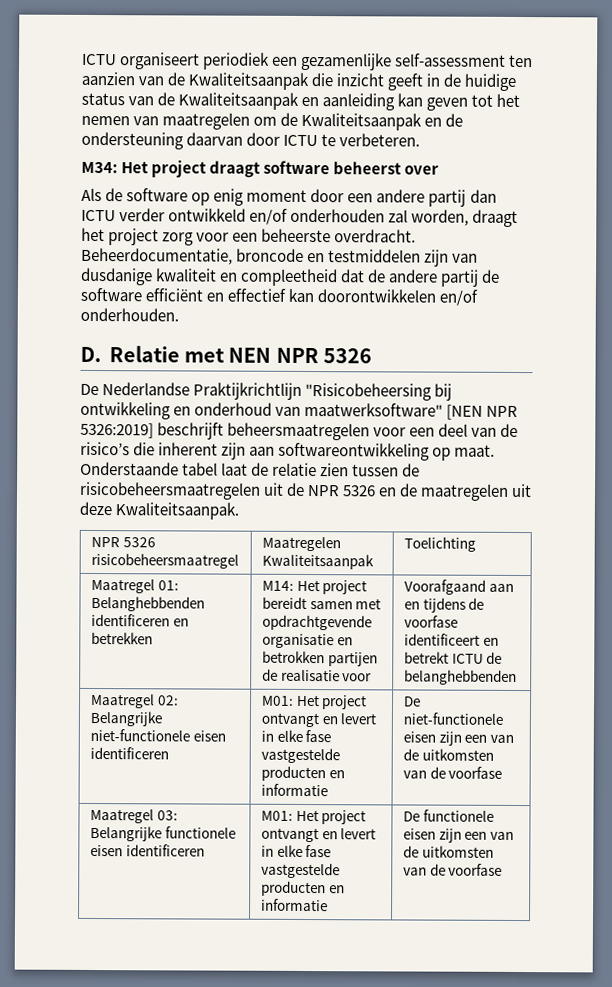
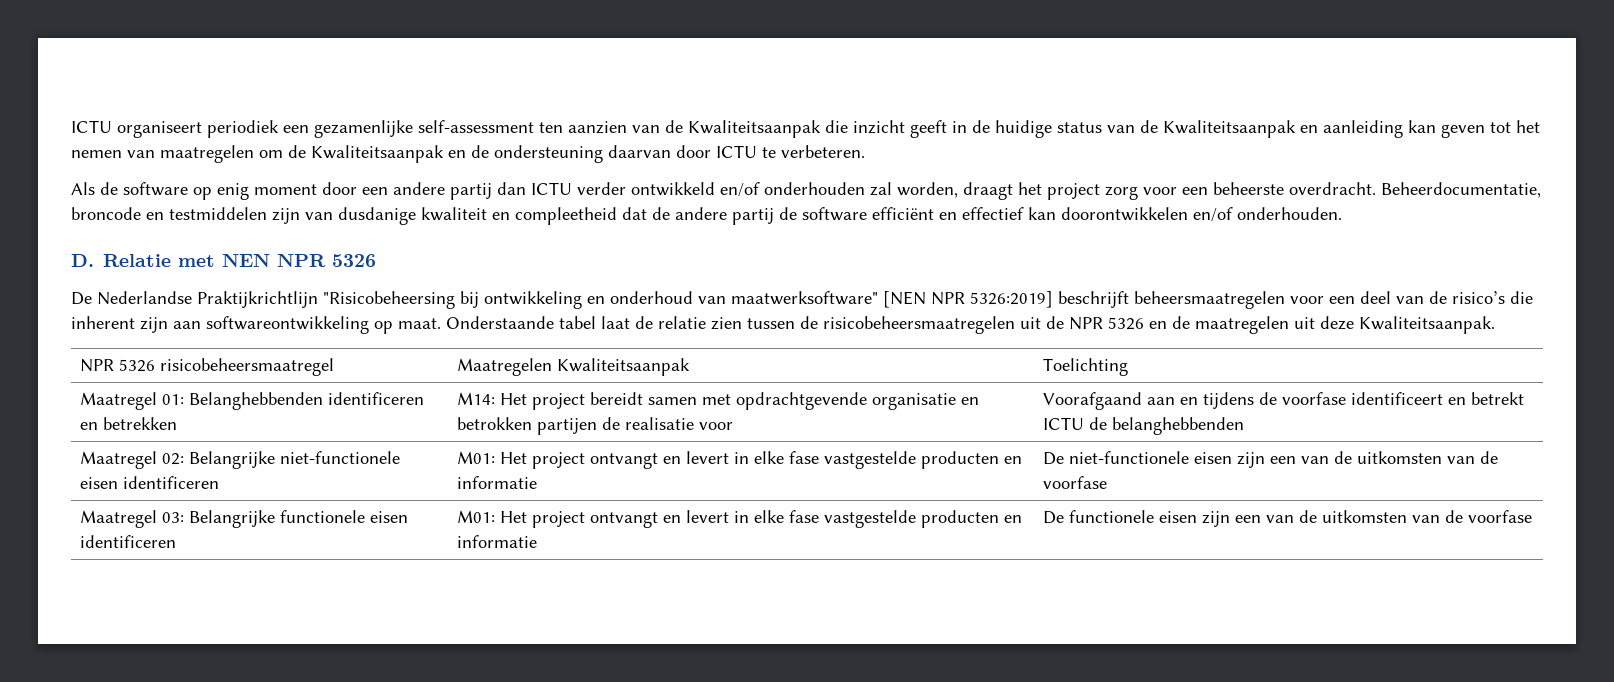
- M34: Het project draagt software beheerst over

